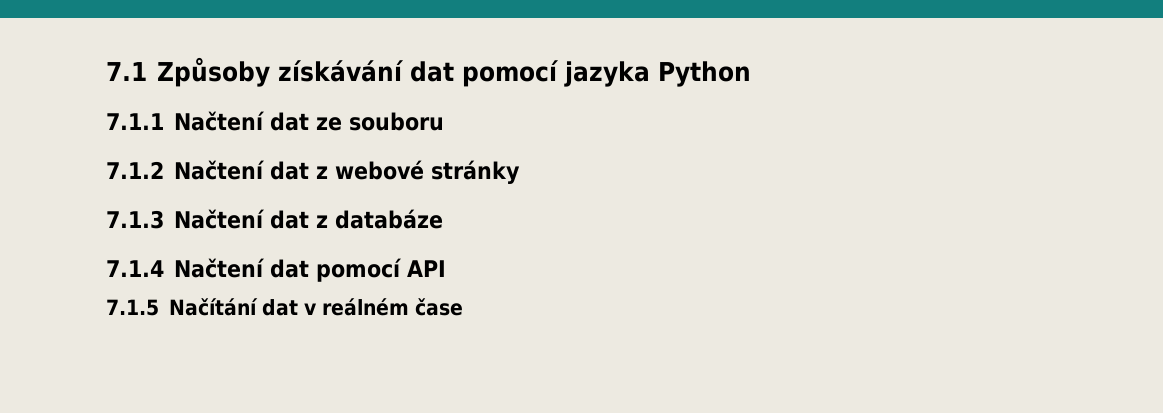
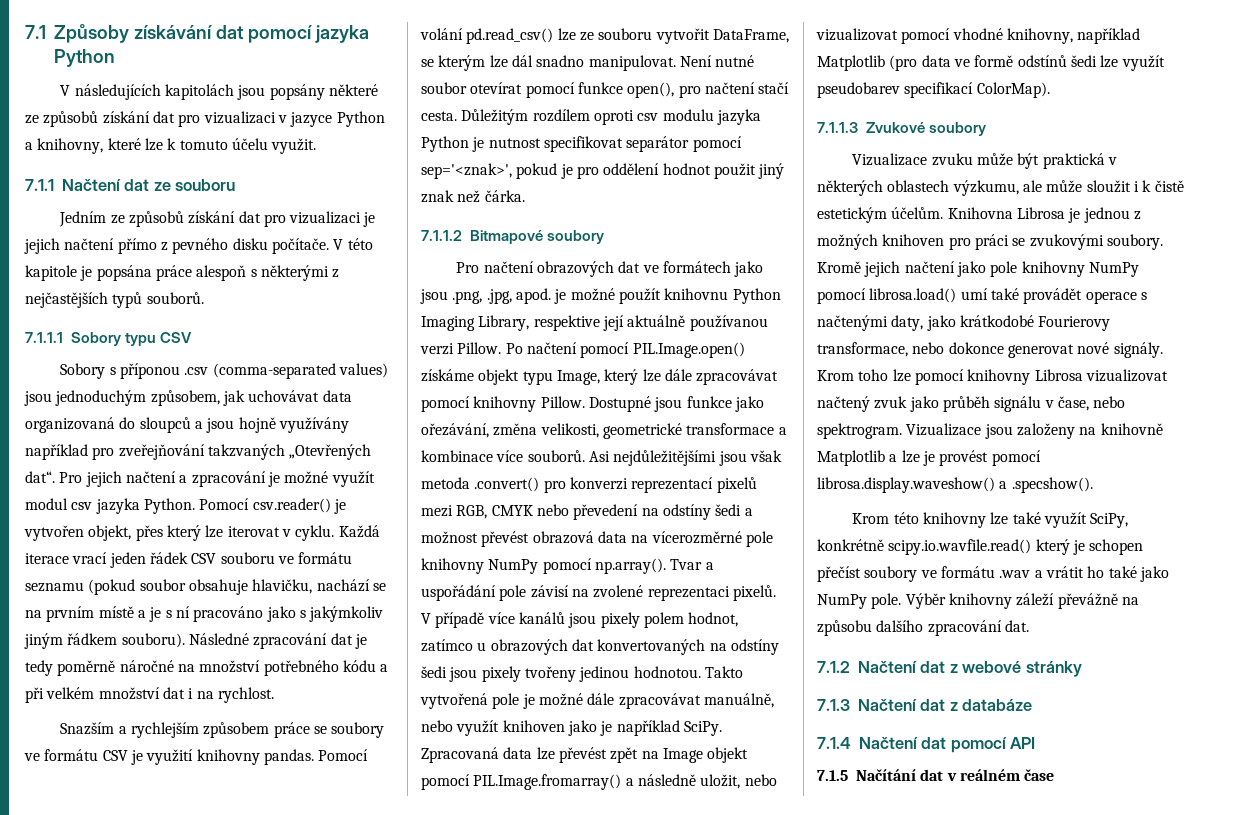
+ V následujících kapitolách jsou popsány některé ze způsobů získání dat pro vizualizaci v jazyce Python a knihovny, které lze k tomuto účelu využit.
+ Jedním ze způsobů získání dat pro vizualizaci je jejich načtení přímo z pevného disku počítače. V této kapitole je popsána práce alespoň s některými z nejčastějších typů souborů.
+ 7.1.1.1 Sobory typu CSV
+ Sobory s příponou .csv (comma-separated values) jsou jednoduchým způsobem, jak uchovávat data organizovaná do sloupců a jsou hojně využívány například pro zveřejňování takzvaných „Otevřených dat“. Pro jejich načtení a zpracování je možné využít modul csv jazyka Python. Pomocí csv.reader() je vytvořen objekt, přes který lze iterovat v cyklu. Každá iterace vrací jeden řádek CSV souboru ve formátu seznamu (pokud soubor obsahuje hlavičku, nachází se na prvním místě a je s ní pracováno jako s jakýmkoliv jiným řádkem souboru). Následné zpracování dat je tedy poměrně náročné na množství potřebného kódu a při velkém množství dat i na rychlost.
+ Snazším a rychlejším způsobem práce se soubory ve formátu CSV je využití knihovny pandas. Pomocí volání pd.read_csv() lze ze souboru vytvořit DataFrame, se kterým lze dál snadno manipulovat. Není nutné soubor otevírat pomocí funkce open(), pro načtení stačí cesta. Důležitým rozdílem oproti csv modulu jazyka Python je nutnost specifikovat separátor pomocí sep='<znak>', pokud je pro oddělení hodnot použit jiný znak než čárka.
+ 7.1.1.2 Bitmapové soubory
+ Pro načtení obrazových dat ve formátech jako jsou .png, .jpg, apod. je možné použít knihovnu Python Imaging Library, respektive její aktuálně používanou verzi Pillow. Po načtení pomocí PIL.Image.open() získáme objekt typu Image, který lze dále zpracovávat pomocí knihovny Pillow. Dostupné jsou funkce jako ořezávání, změna velikosti, geometrické transformace a kombinace více souborů. Asi nejdůležitějšími jsou však metoda .convert() pro konverzi reprezentací pixelů mezi RGB, CMYK nebo převedení na odstíny šedi a možnost převést obrazová data na vícerozměrné pole knihovny NumPy pomocí np.array(). Tvar a uspořádání pole závisí na zvolené reprezentaci pixelů. V případě více kanálů jsou pixely polem hodnot, zatímco u obrazových dat konvertovaných na odstíny šedi jsou pixely tvořeny jedinou hodnotou. Takto vytvořená pole je možné dále zpracovávat manuálně, nebo využít knihoven jako je například SciPy. Zpracovaná data lze převést zpět na Image objekt pomocí PIL.Image.fromarray() a následně uložit, nebo vizualizovat pomocí vhodné knihovny, například Matplotlib (pro data ve formě odstínů šedi lze využít pseudobarev specifikací ColorMap).
+ 7.1.1.3 Zvukové soubory
+ Vizualizace zvuku může být praktická v některých oblastech výzkumu, ale může sloužit i k čistě estetickým účelům. Knihovna Librosa je jednou z možných knihoven pro práci se zvukovými soubory. Kromě jejich načtení jako pole knihovny NumPy pomocí librosa.load() umí také provádět operace s načtenými daty, jako krátkodobé Fourierovy transformace, nebo dokonce generovat nové signály. Krom toho lze pomocí knihovny Librosa vizualizovat načtený zvuk jako průběh signálu v čase, nebo spektrogram. Vizualizace jsou založeny na knihovně Matplotlib a lze je provést pomocí librosa.display.waveshow() a .specshow().
+ Krom této knihovny lze také využít SciPy, konkrétně scipy.io.wavfile.read() který je schopen přečíst soubory ve formátu .wav a vrátit ho také jako NumPy pole. Výběr knihovny záleží převážně na způsobu dalšího zpracování dat.

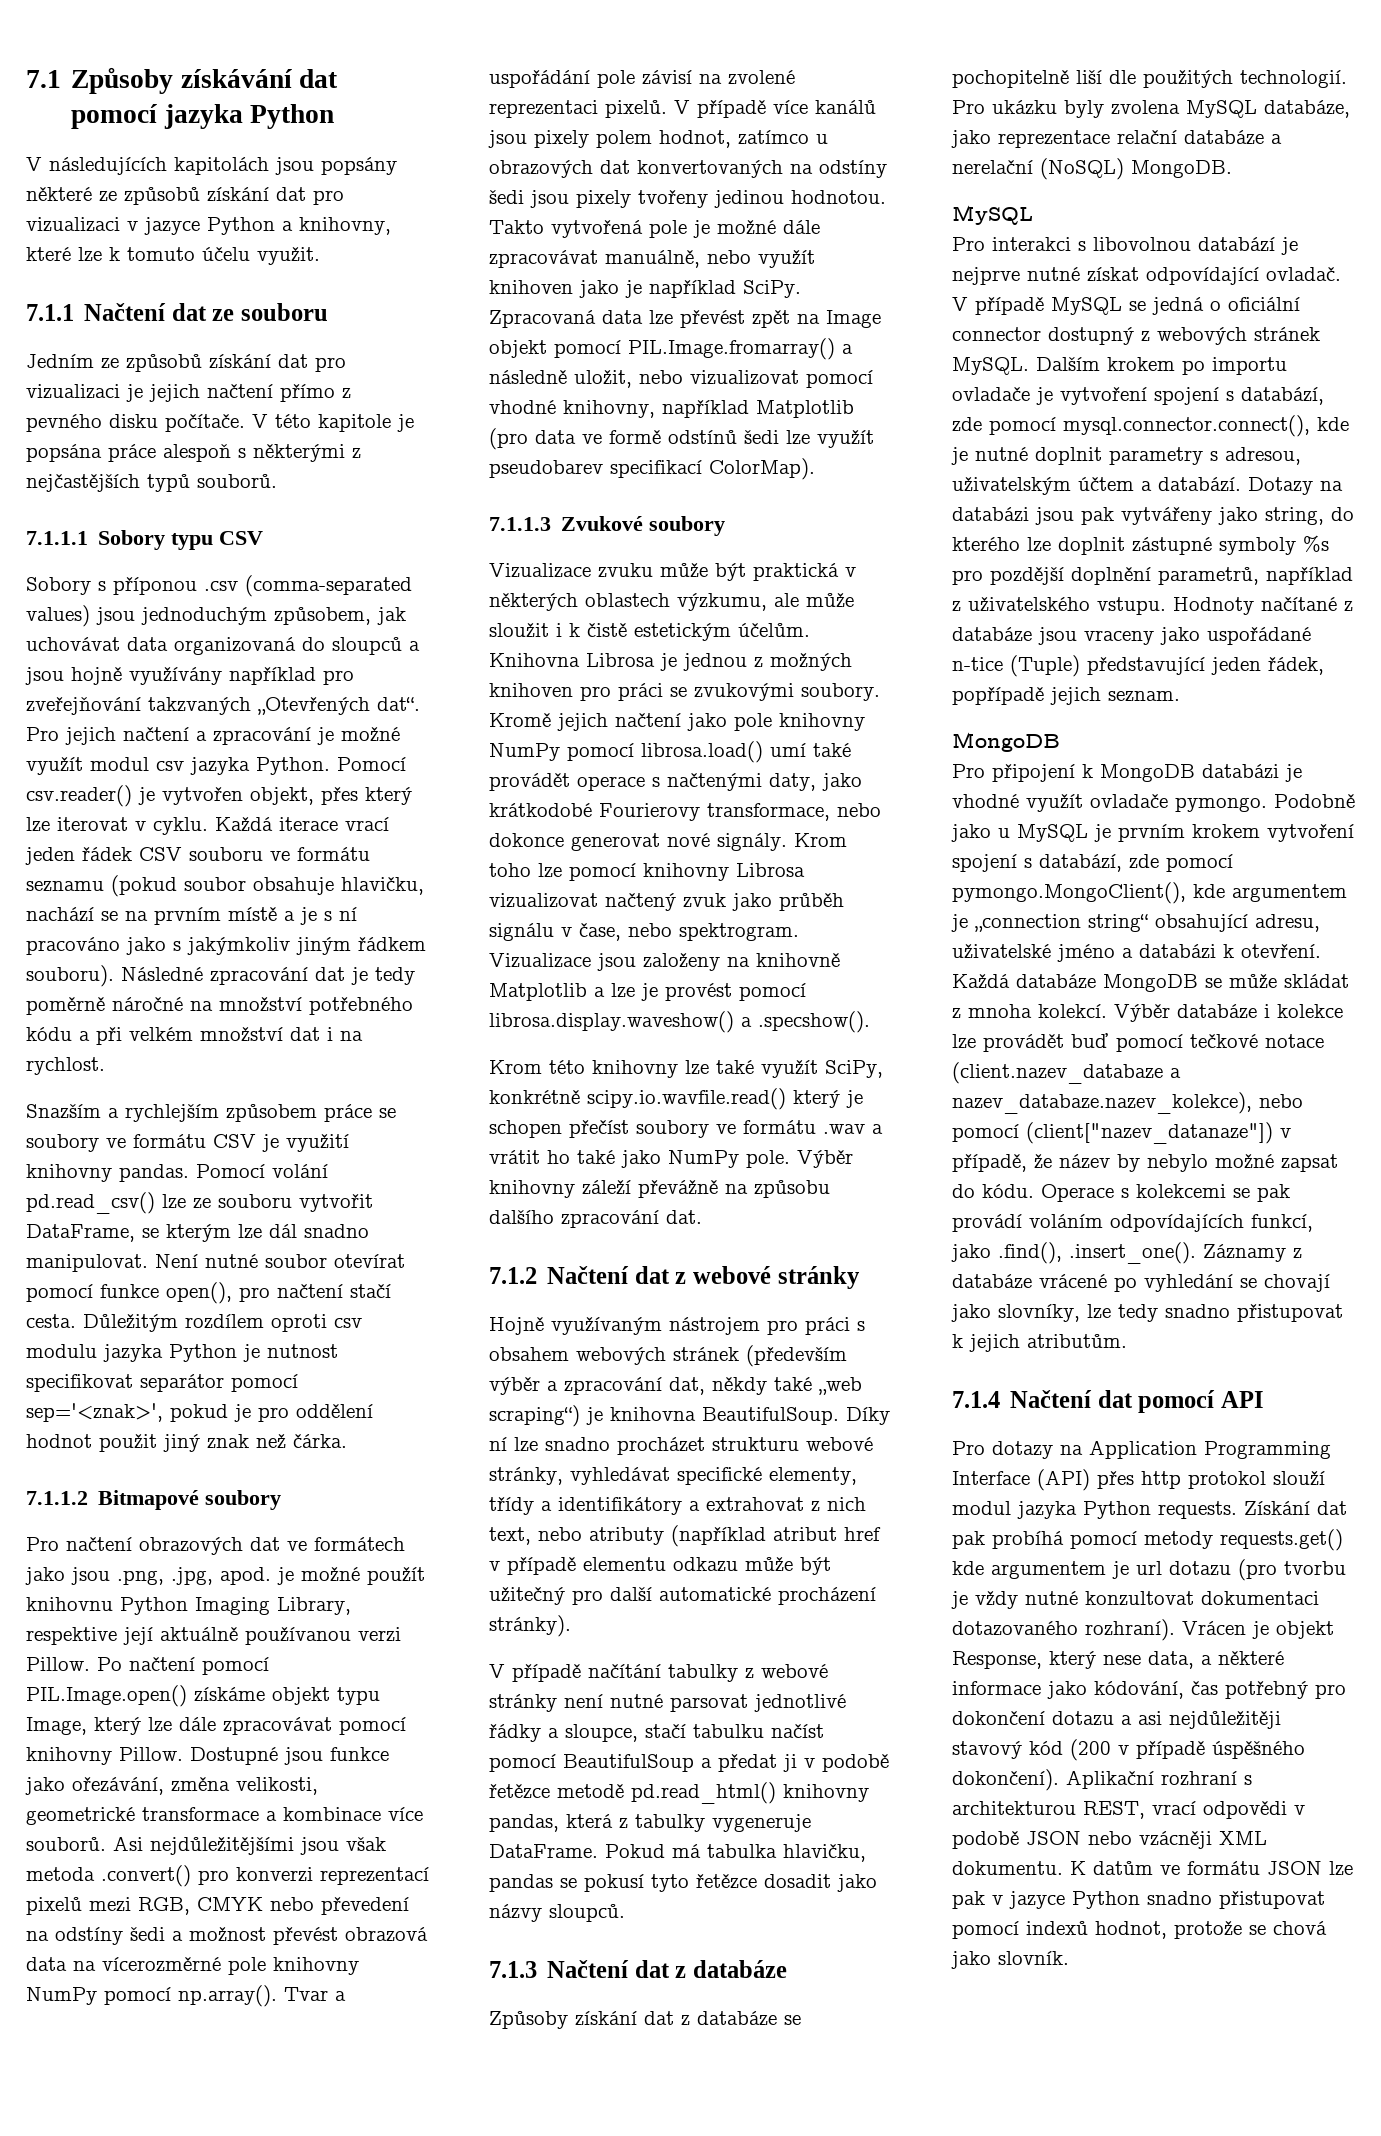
+ Hojně využívaným nástrojem pro práci s obsahem webových stránek (především výběr a zpracování dat, někdy také „web scraping“) je knihovna BeautifulSoup. Díky ní lze snadno procházet strukturu webové stránky, vyhledávat specifické elementy, třídy a identifikátory a extrahovat z nich text, nebo atributy (například atribut href v případě elementu odkazu může být užitečný pro další automatické procházení stránky).
+ V případě načítání tabulky z webové stránky není nutné parsovat jednotlivé řádky a sloupce, stačí tabulku načíst pomocí BeautifulSoup a předat ji v podobě řetězce metodě pd.read_html() knihovny pandas, která z tabulky vygeneruje DataFrame. Pokud má tabulka hlavičku, pandas se pokusí tyto řetězce dosadit jako názvy sloupců.
+ Způsoby získání dat z databáze se pochopitelně liší dle použitých technologií. Pro ukázku byly zvolena MySQL databáze, jako reprezentace relační databáze a nerelační (NoSQL) MongoDB.
+ MySQL
+ Pro interakci s libovolnou databází je nejprve nutné získat odpovídající ovladač. V případě MySQL se jedná o oficiální connector dostupný z webových stránek MySQL. Dalším krokem po importu ovladače je vytvoření spojení s databází, zde pomocí mysql.connector.connect(), kde je nutné doplnit parametry s adresou, uživatelským účtem a databází. Dotazy na databázi jsou pak vytvářeny jako string, do kterého lze doplnit zástupné symboly %s pro pozdější doplnění parametrů, například z uživatelského vstupu. Hodnoty načítané z databáze jsou vraceny jako uspořádané n-tice (Tuple) představující jeden řádek, popřípadě jejich seznam.
+ MongoDB
+ Pro připojení k MongoDB databázi je vhodné využít ovladače pymongo. Podobně jako u MySQL je prvním krokem vytvoření spojení s databází, zde pomocí pymongo.MongoClient(), kde argumentem je „connection string“ obsahující adresu, uživatelské jméno a databázi k otevření. Každá databáze MongoDB se může skládat z mnoha kolekcí. Výběr databáze i kolekce lze provádět buď pomocí tečkové notace (client.nazev_databaze a nazev_databaze.nazev_kolekce), nebo pomocí (client["nazev_datanaze"]) v případě, že název by nebylo možné zapsat do kódu. Operace s kolekcemi se pak provádí voláním odpovídajících funkcí, jako .find(), .insert_one(). Záznamy z databáze vrácené po vyhledání se chovají jako slovníky, lze tedy snadno přistupovat k jejich atributům.
- 7.1.5 Načítání dat v reálném čase
+ Pro dotazy na Application Programming Interface (API) přes http protokol slouží modul jazyka Python requests. Získání dat pak probíhá pomocí metody requests.get() kde argumentem je url dotazu (pro tvorbu je vždy nutné konzultovat dokumentaci dotazovaného rozhraní). Vrácen je objekt Response, který nese data, a některé informace jako kódování, čas potřebný pro dokončení dotazu a asi nejdůležitěji stavový kód (200 v případě úspěšného dokončení). Aplikační rozhraní s architekturou REST, vrací odpovědi v podobě JSON nebo vzácněji XML dokumentu. K datům ve formátu JSON lze pak v jazyce Python snadno přistupovat pomocí indexů hodnot, protože se chová jako slovník.

